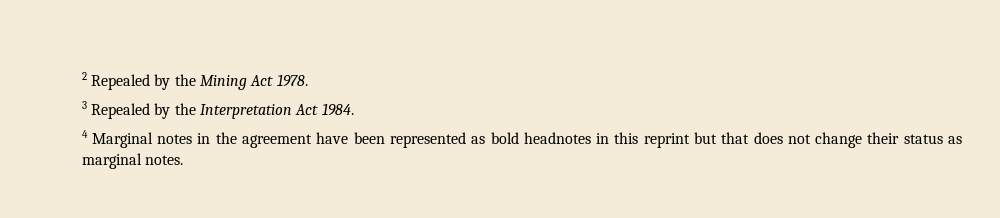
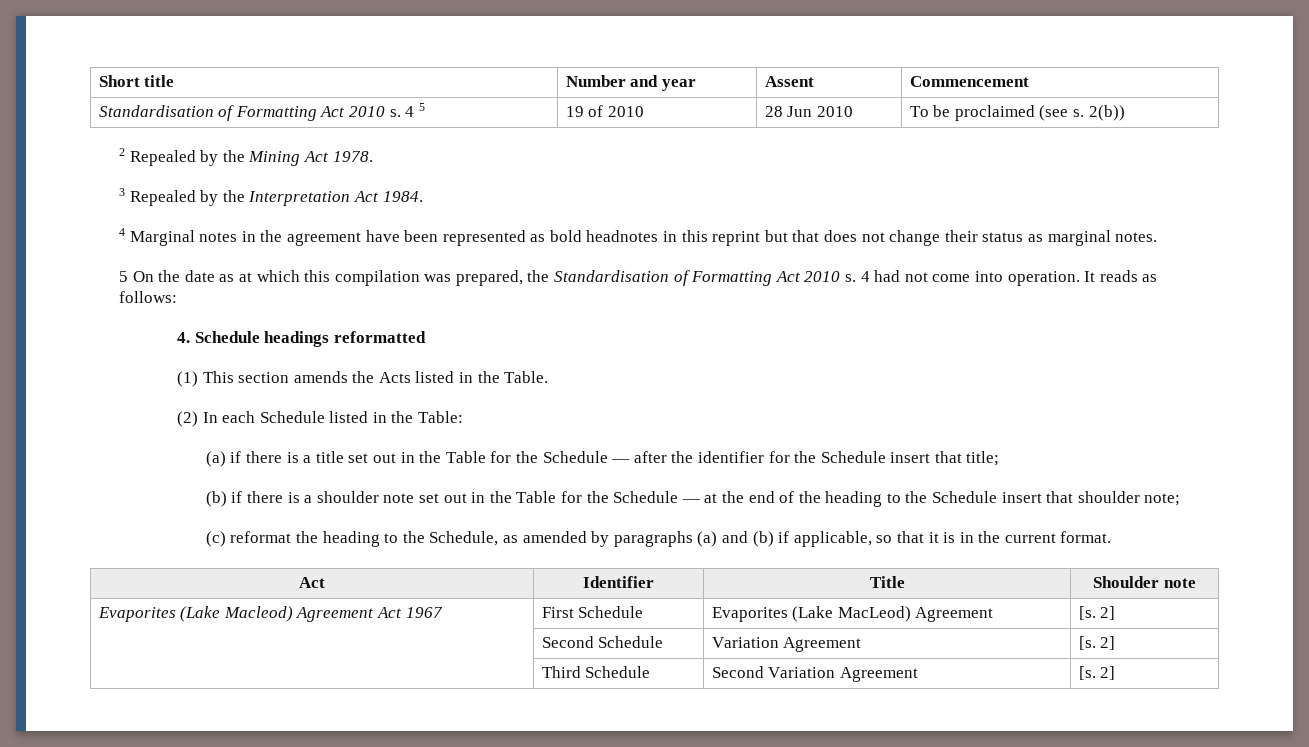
+ Short title | Number and year | Assent | Commencement
+ Standardisation of Formatting Act 2010 s. 4 5 | 19 of 2010 | 28 Jun 2010 | To be proclaimed (see s. 2(b))
+ 5 On the date as at which this compilation was prepared, the Standardisation of Formatting Act 2010 s. 4 had not come into operation. It reads as follows:
+ 4. Schedule headings reformatted
+ (1) This section amends the Acts listed in the Table.
+ (2) In each Schedule listed in the Table:
+ (a) if there is a title set out in the Table for the Schedule — after the identifier for the Schedule insert that title;
+ (b) if there is a shoulder note set out in the Table for the Schedule — at the end of the heading to the Schedule insert that shoulder note;
+ (c) reformat the heading to the Schedule, as amended by paragraphs (a) and (b) if applicable, so that it is in the current format.
+ Act | Identifier | Title | Shoulder note
+ Evaporites (Lake Macleod) Agreement Act 1967 | First Schedule | Evaporites (Lake MacLeod) Agreement | [s. 2]
+ | Second Schedule | Variation Agreement | [s. 2]
+ | Third Schedule | Second Variation Agreement | [s. 2]

